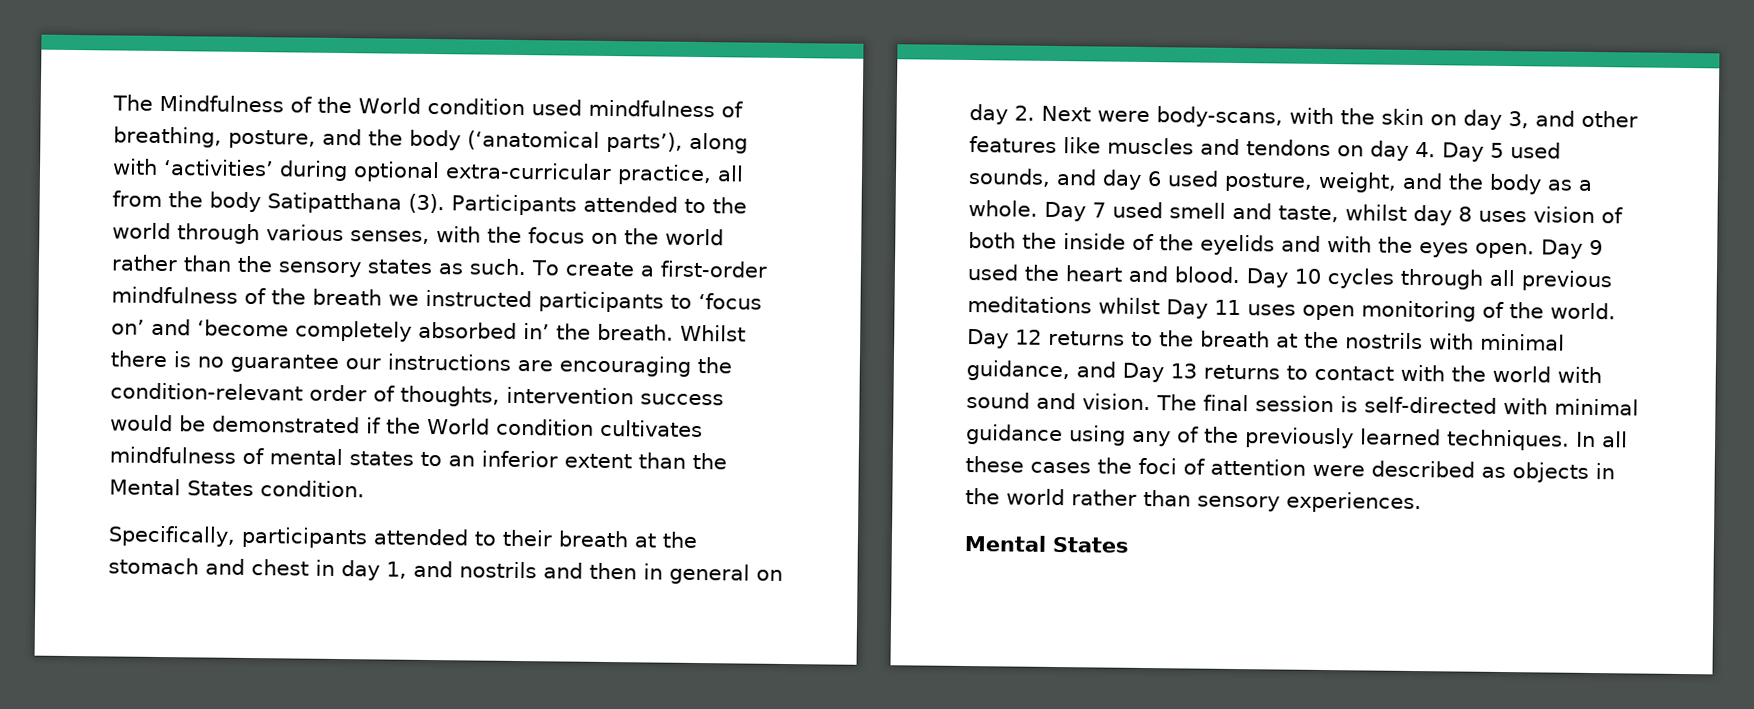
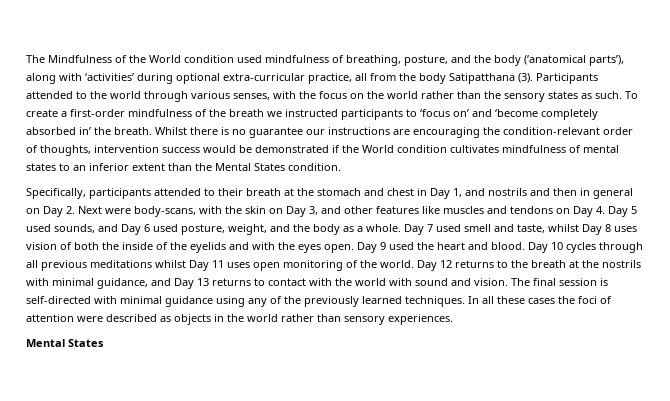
- Specifically, participants attended to their breath at the stomach and chest in day 1, and nostrils and then in general on day 2. Next were body-scans, with the skin on day 3, and other features like muscles and tendons on day 4. Day 5 used sounds, and day 6 used posture, weight, and the body as a whole.
+ Specifically, participants attended to their breath at the stomach and chest in Day 1, and nostrils and then in general on Day 2. Next were body-scans, with the skin on Day 3, and other features like muscles and tendons on Day 4. Day 5 used sounds, and Day 6 used posture, weight, and the body as a whole.
- Day 7 used smell and taste, whilst day 8 uses vision of both the inside of the eyelids and with the eyes open.
+ Day 7 used smell and taste, whilst Day 8 uses vision of both the inside of the eyelids and with the eyes open.

